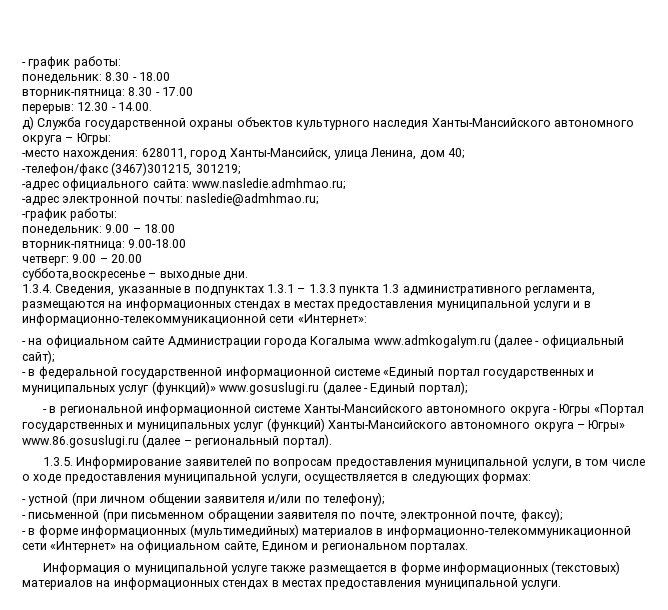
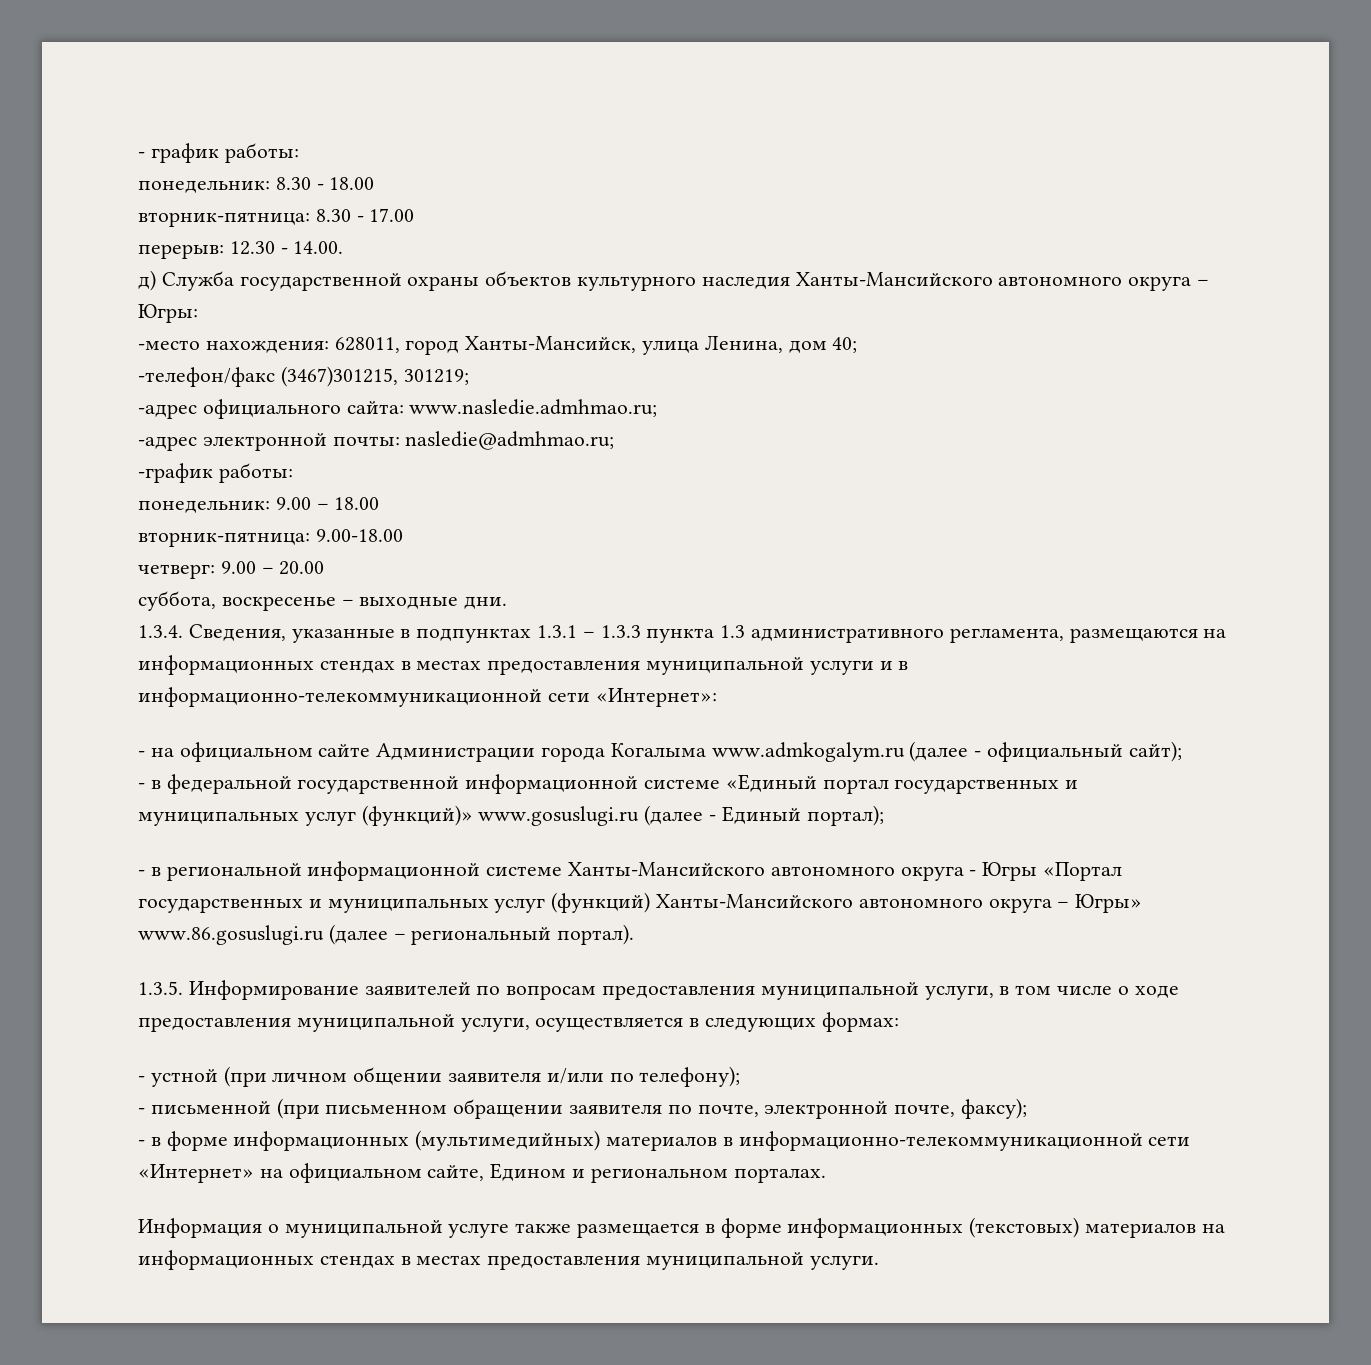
- суббота,воскресенье – выходные дни.
+ суббота, воскресенье – выходные дни.

